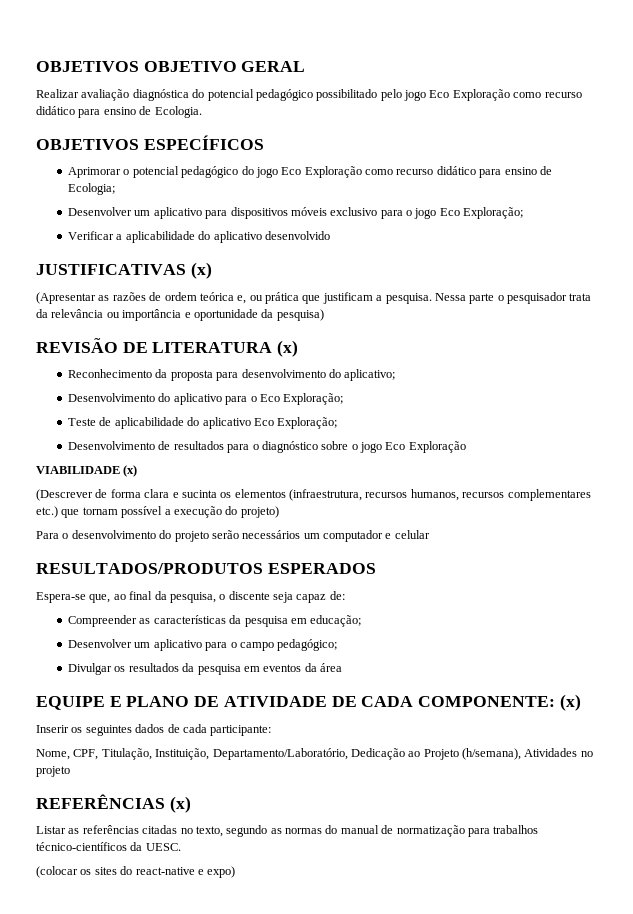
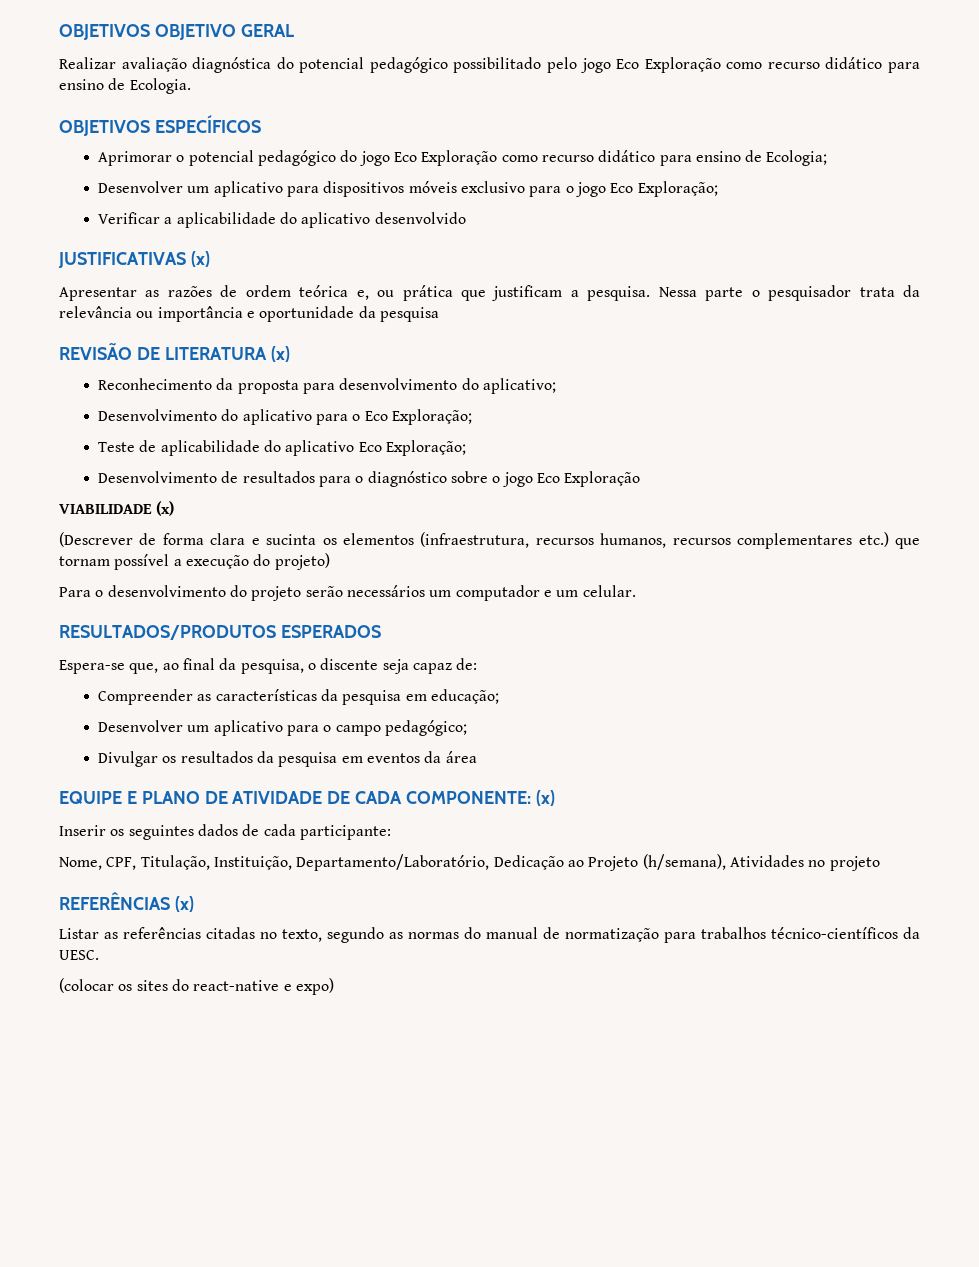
- (Apresentar as razões de ordem teórica e, ou prática que justificam a pesquisa.
+ Apresentar as razões de ordem teórica e, ou prática que justificam a pesquisa.
- Nessa parte o pesquisador trata da relevância ou importância e oportunidade da pesquisa)
+ Nessa parte o pesquisador trata da relevância ou importância e oportunidade da pesquisa
- Para o desenvolvimento do projeto serão necessários um computador e celular
+ Para o desenvolvimento do projeto serão necessários um computador e um celular.

